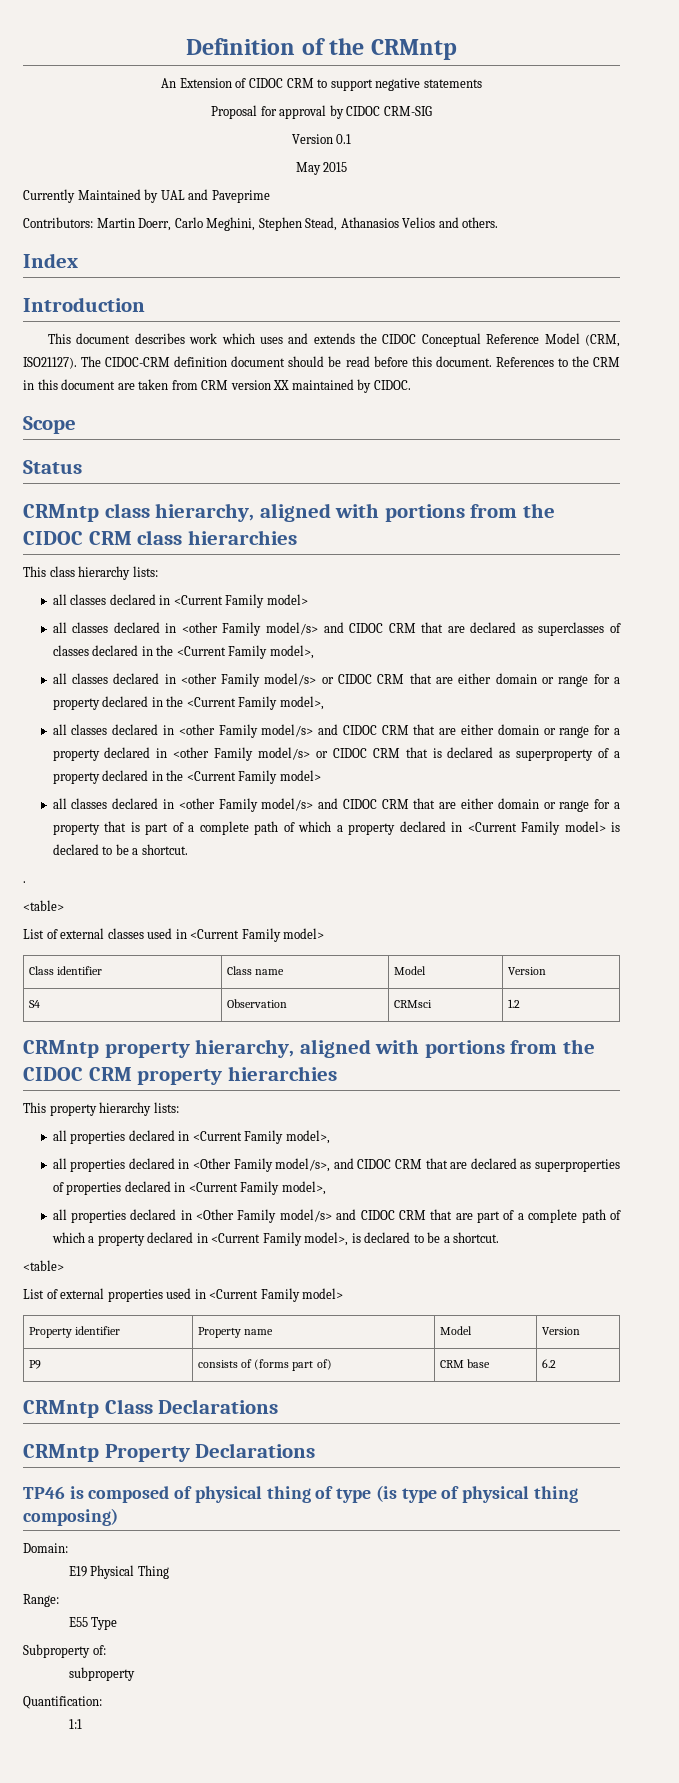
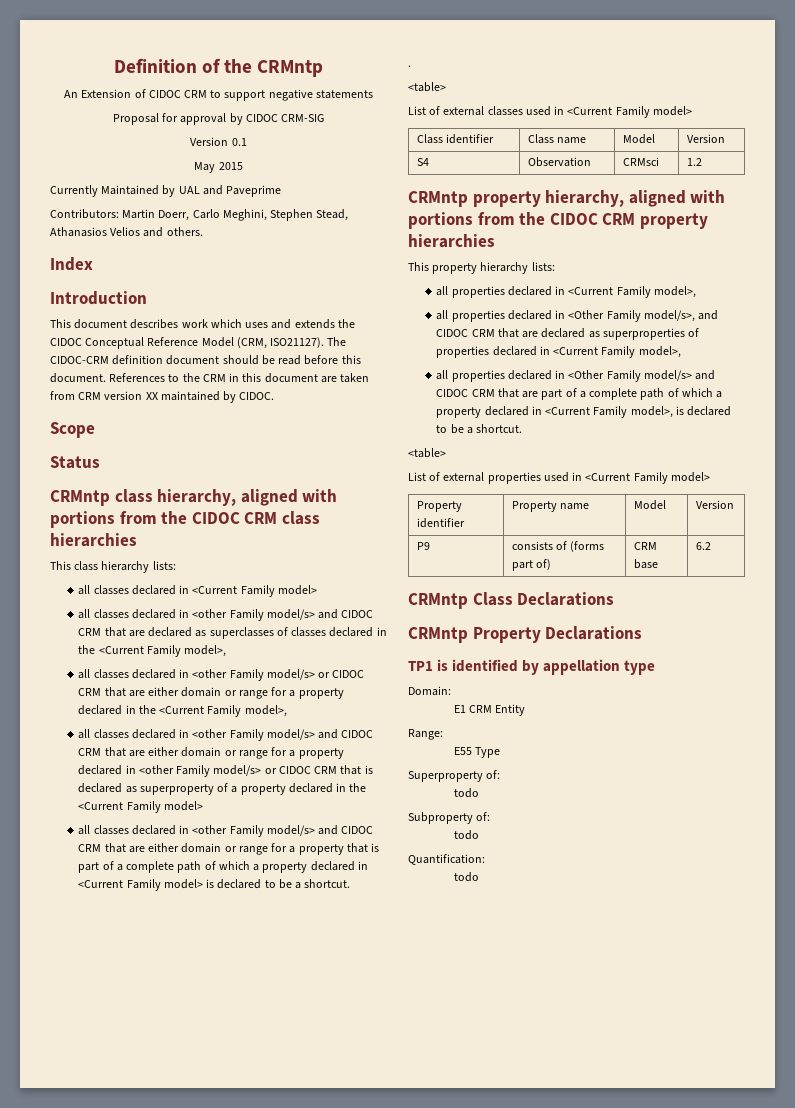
- TP46 is composed of physical thing of type (is type of physical thing composing)
+ TP1 is identified by appellation type
  Domain:
- E19 Physical Thing
+ E1 CRM Entity
+ Superproperty of:
+ todo
  Subproperty of:
- subproperty
+ todo
  Quantification:
- 1:1
+ todo

